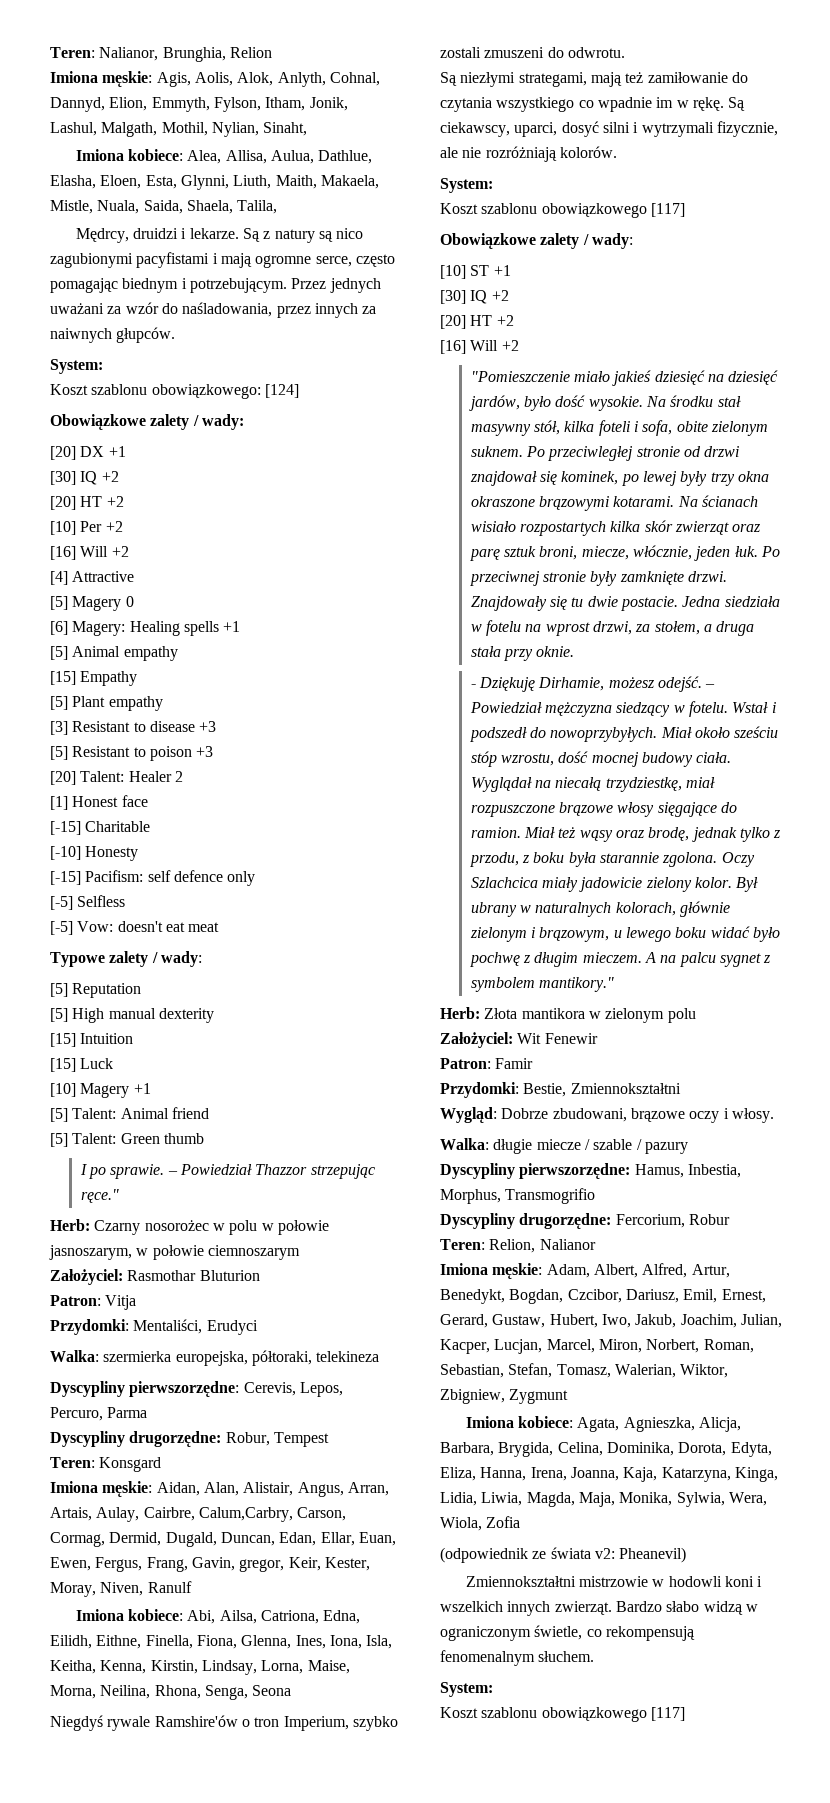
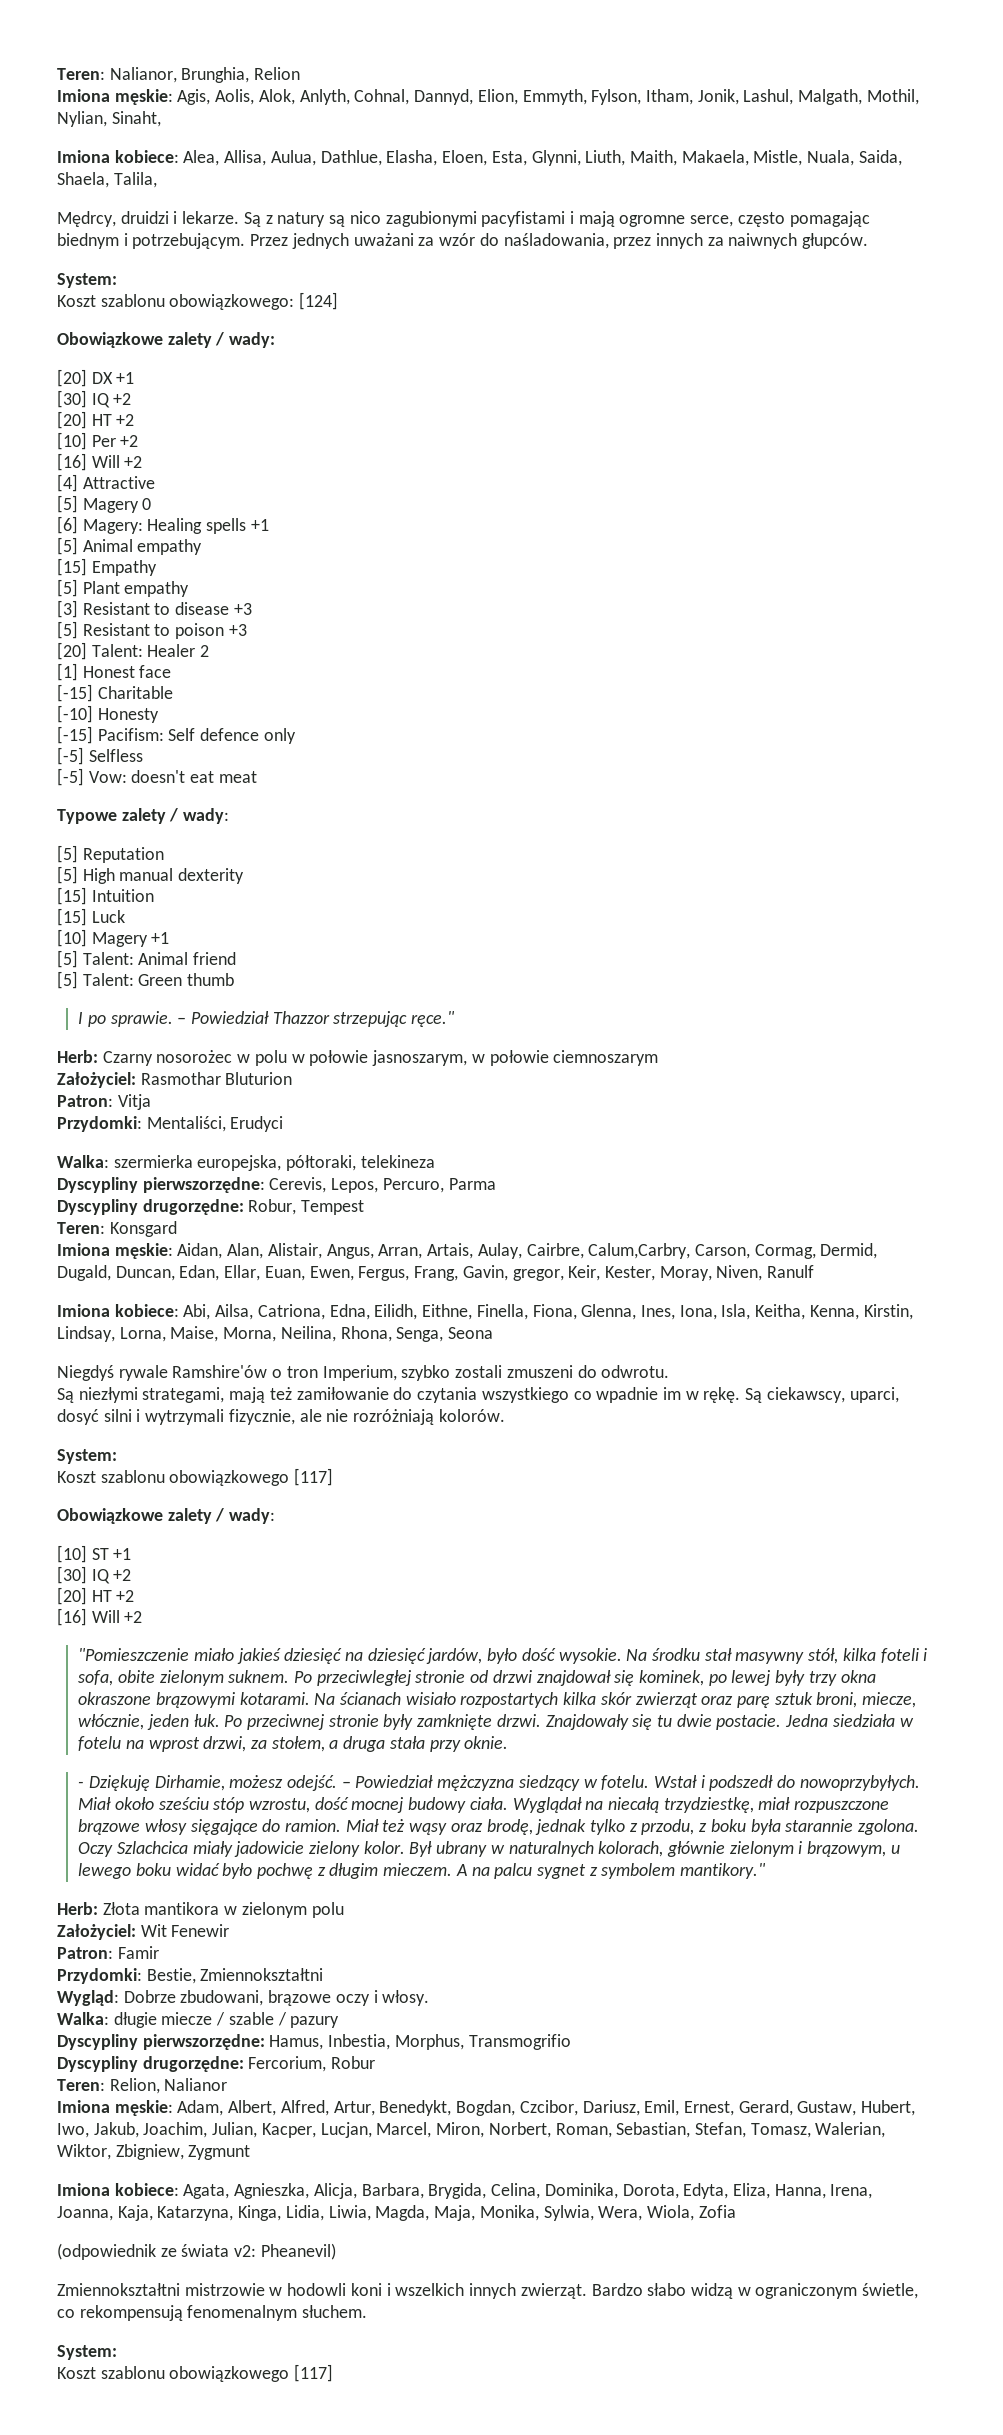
- [-15] Pacifism: self defence only
+ [-15] Pacifism: Self defence only

